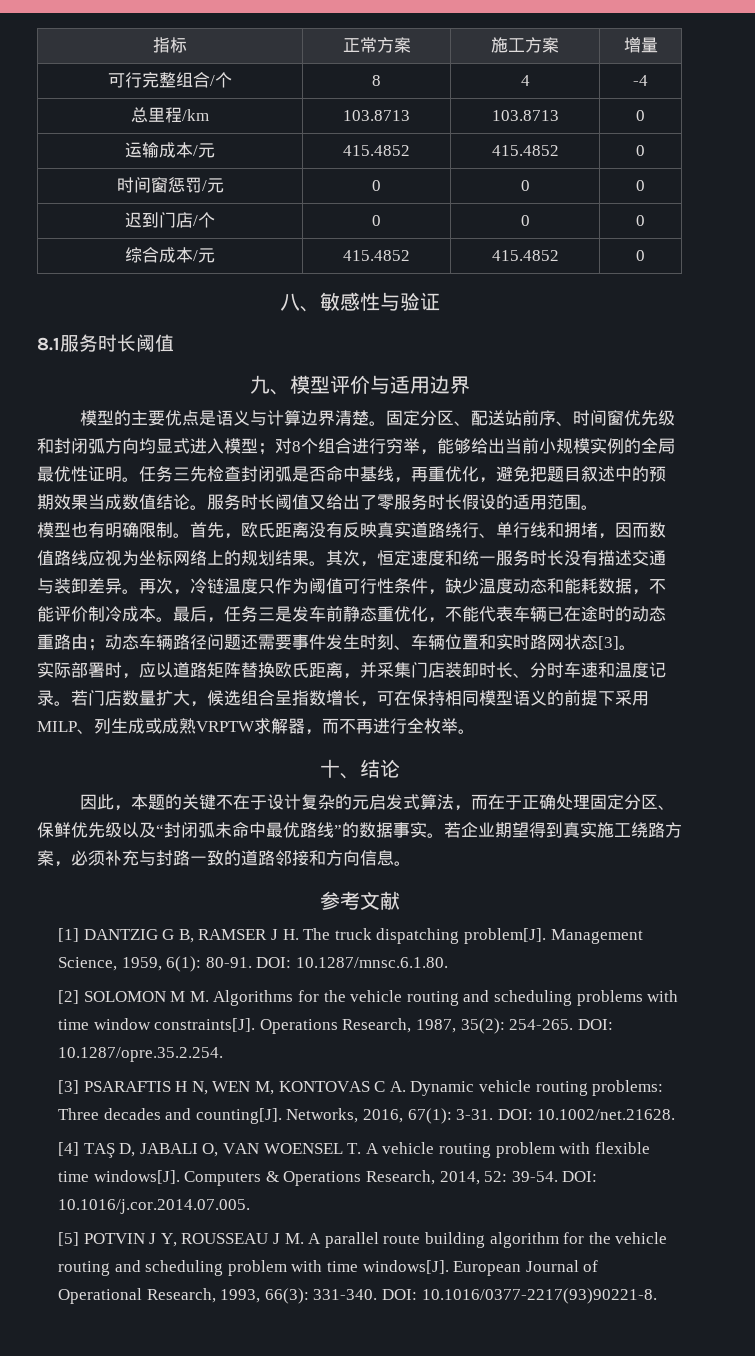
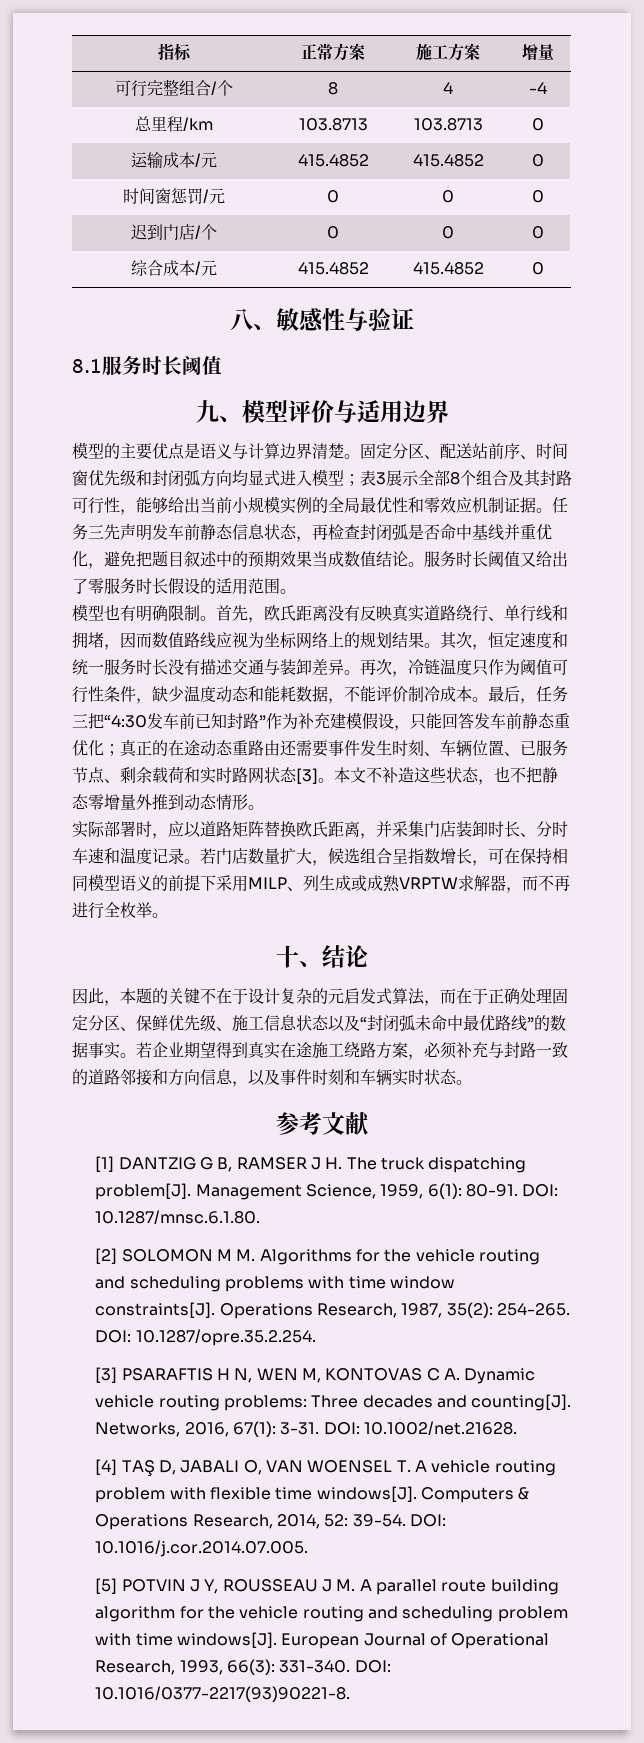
- 固定分区、配送站前序、时间窗优先级和封闭弧方向均显式进入模型；对8个组合进行穷举，能够给出当前小规模实例的全局最优性证明。任务三先检查封闭弧是否命中基线，再重优化，避免把题目叙述中的预期效果当成数值结论。
+ 固定分区、配送站前序、时间窗优先级和封闭弧方向均显式进入模型；表3展示全部8个组合及其封路可行性，能够给出当前小规模实例的全局最优性和零效应机制证据。任务三先声明发车前静态信息状态，再检查封闭弧是否命中基线并重优化，避免把题目叙述中的预期效果当成数值结论。
- 最后，任务三是发车前静态重优化，不能代表车辆已在途时的动态重路由；动态车辆路径问题还需要事件发生时刻、车辆位置和实时路网状态[3]。
+ 最后，任务三把“4:30发车前已知封路”作为补充建模假设，只能回答发车前静态重优化；真正的在途动态重路由还需要事件发生时刻、车辆位置、已服务节点、剩余载荷和实时路网状态[3]。本文不补造这些状态，也不把静态零增量外推到动态情形。
- 因此，本题的关键不在于设计复杂的元启发式算法，而在于正确处理固定分区、保鲜优先级以及“封闭弧未命中最优路线”的数据事实。
+ 因此，本题的关键不在于设计复杂的元启发式算法，而在于正确处理固定分区、保鲜优先级、施工信息状态以及“封闭弧未命中最优路线”的数据事实。
- 若企业期望得到真实施工绕路方案，必须补充与封路一致的道路邻接和方向信息。
+ 若企业期望得到真实在途施工绕路方案，必须补充与封路一致的道路邻接和方向信息，以及事件时刻和车辆实时状态。

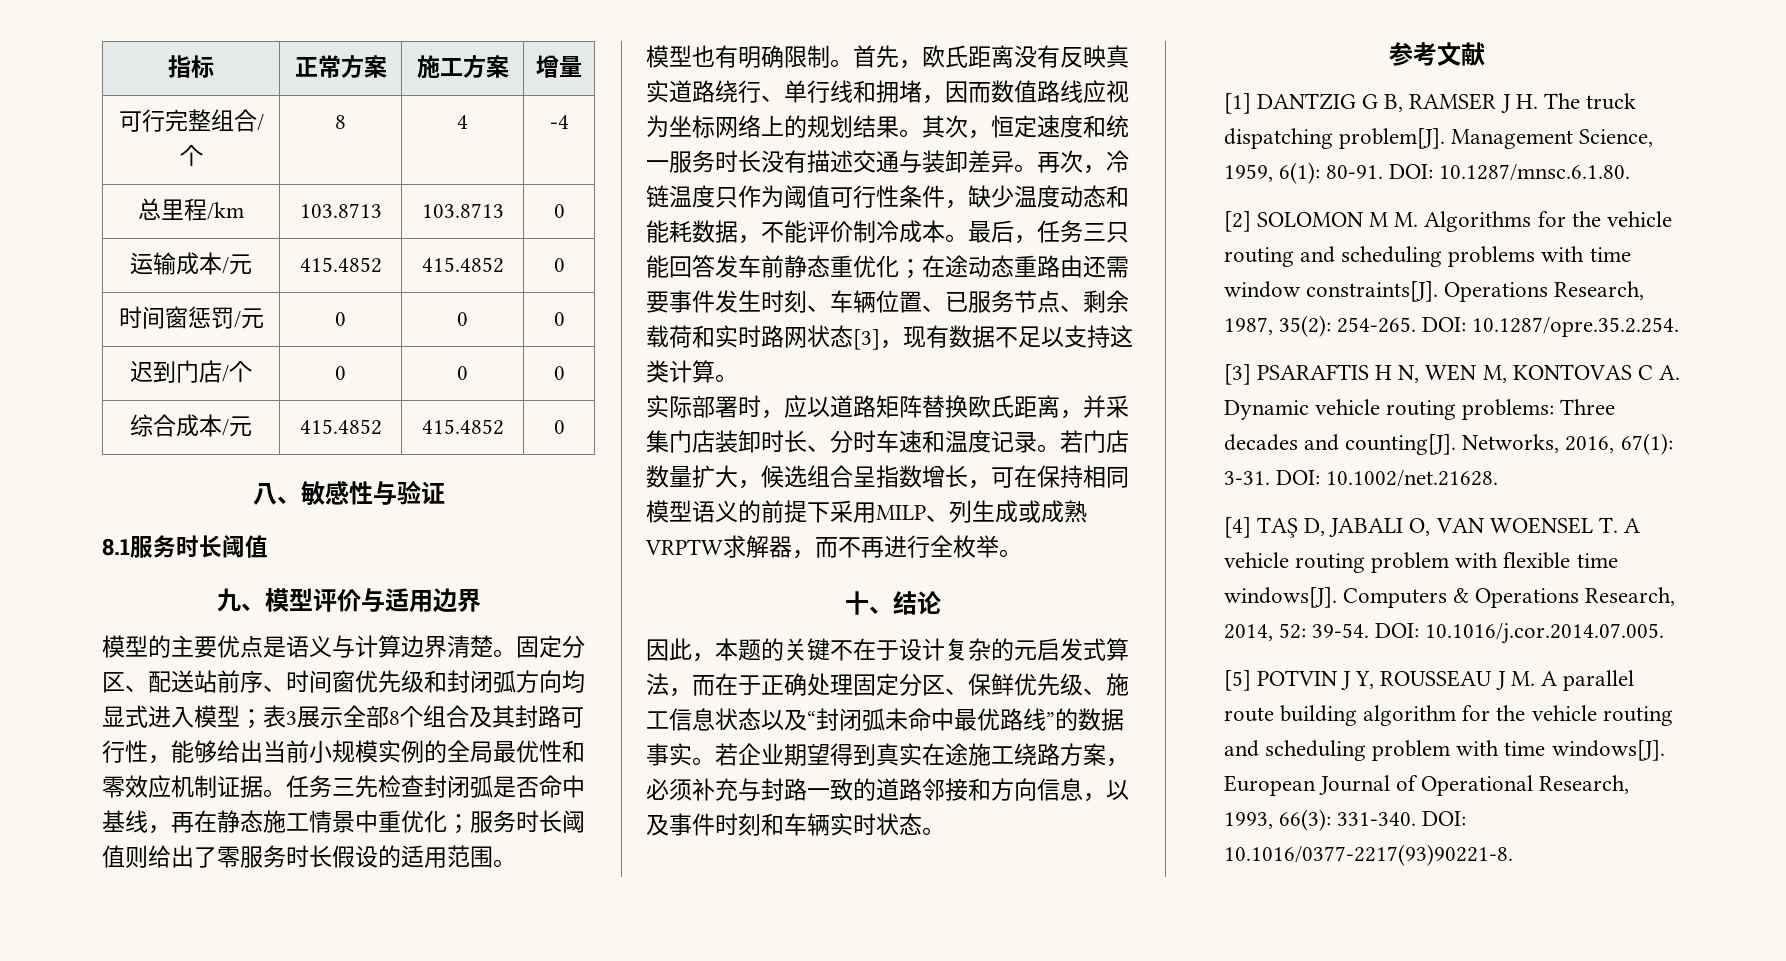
- 任务三先声明发车前静态信息状态，再检查封闭弧是否命中基线并重优化，避免把题目叙述中的预期效果当成数值结论。服务时长阈值又给出了零服务时长假设的适用范围。
+ 任务三先检查封闭弧是否命中基线，再在静态施工情景中重优化；服务时长阈值则给出了零服务时长假设的适用范围。
- 最后，任务三把“4:30发车前已知封路”作为补充建模假设，只能回答发车前静态重优化；真正的在途动态重路由还需要事件发生时刻、车辆位置、已服务节点、剩余载荷和实时路网状态[3]。本文不补造这些状态，也不把静态零增量外推到动态情形。
+ 最后，任务三只能回答发车前静态重优化；在途动态重路由还需要事件发生时刻、车辆位置、已服务节点、剩余载荷和实时路网状态[3]，现有数据不足以支持这类计算。

